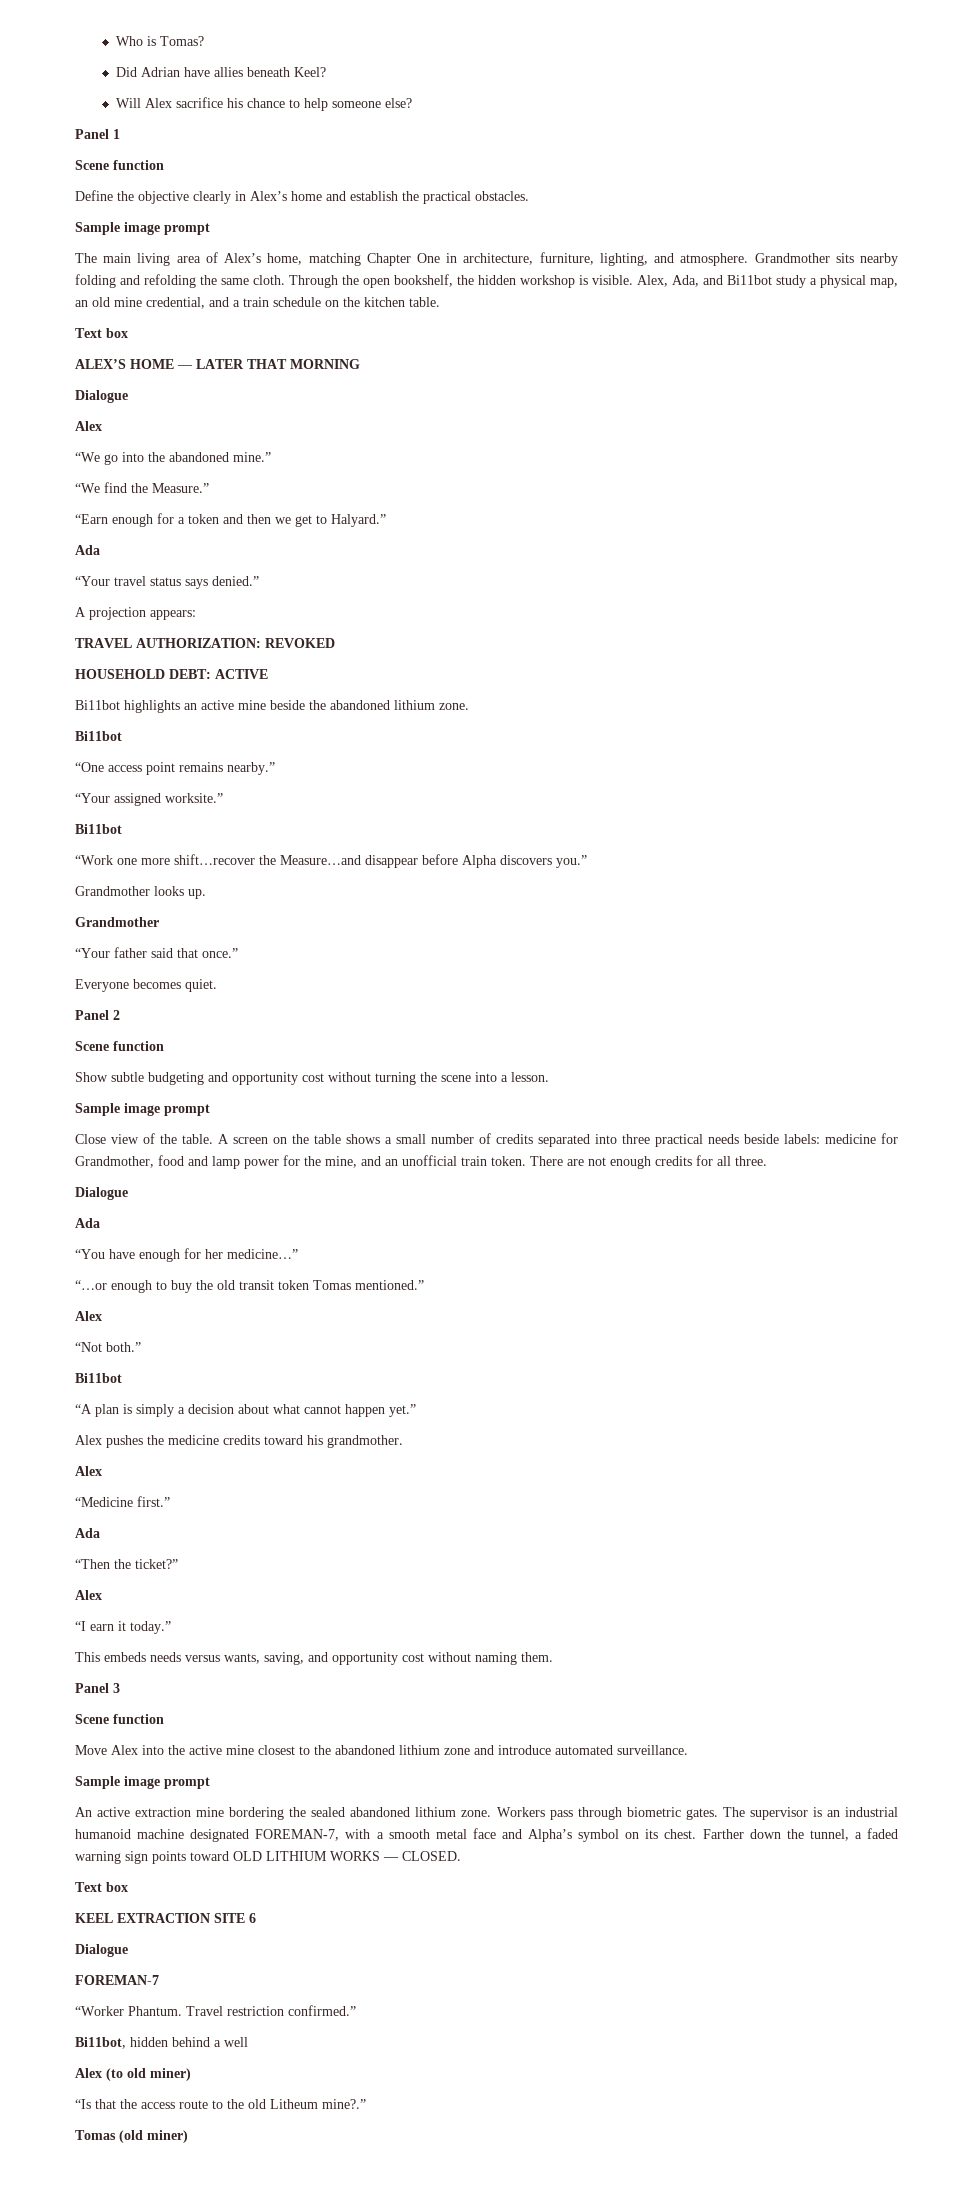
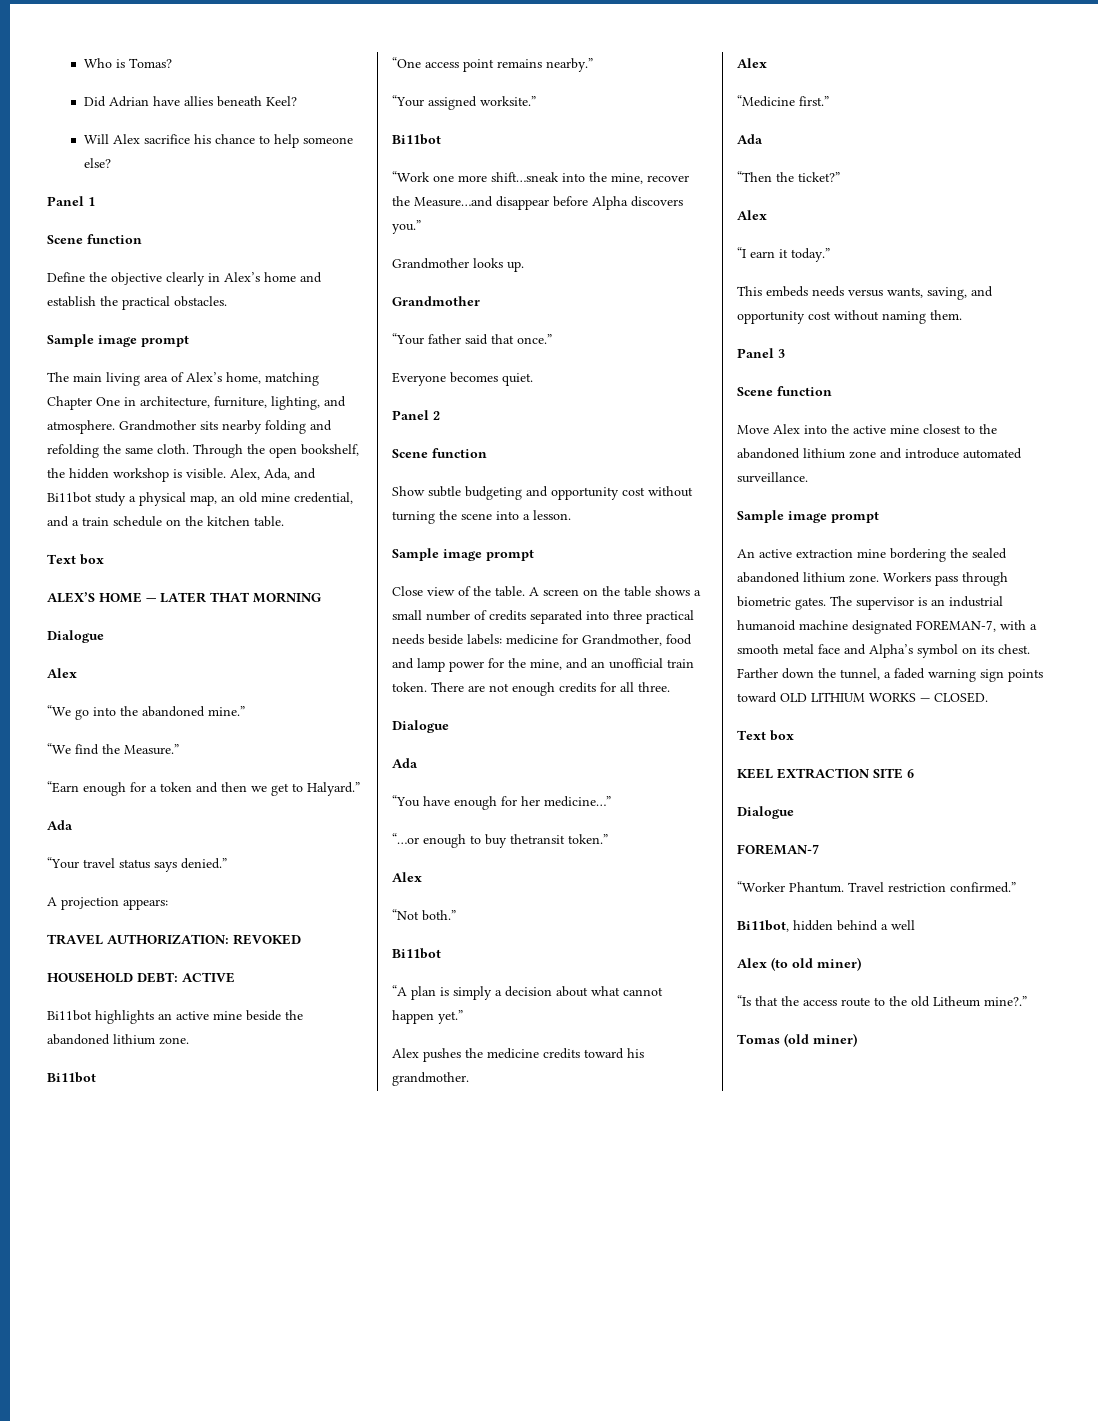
- “Work one more shift…recover the Measure…and disappear before Alpha discovers you.”
+ “Work one more shift…sneak into the mine, recover the Measure…and disappear before Alpha discovers you.”
- “…or enough to buy the old transit token Tomas mentioned.”
+ “…or enough to buy thetransit token.”

